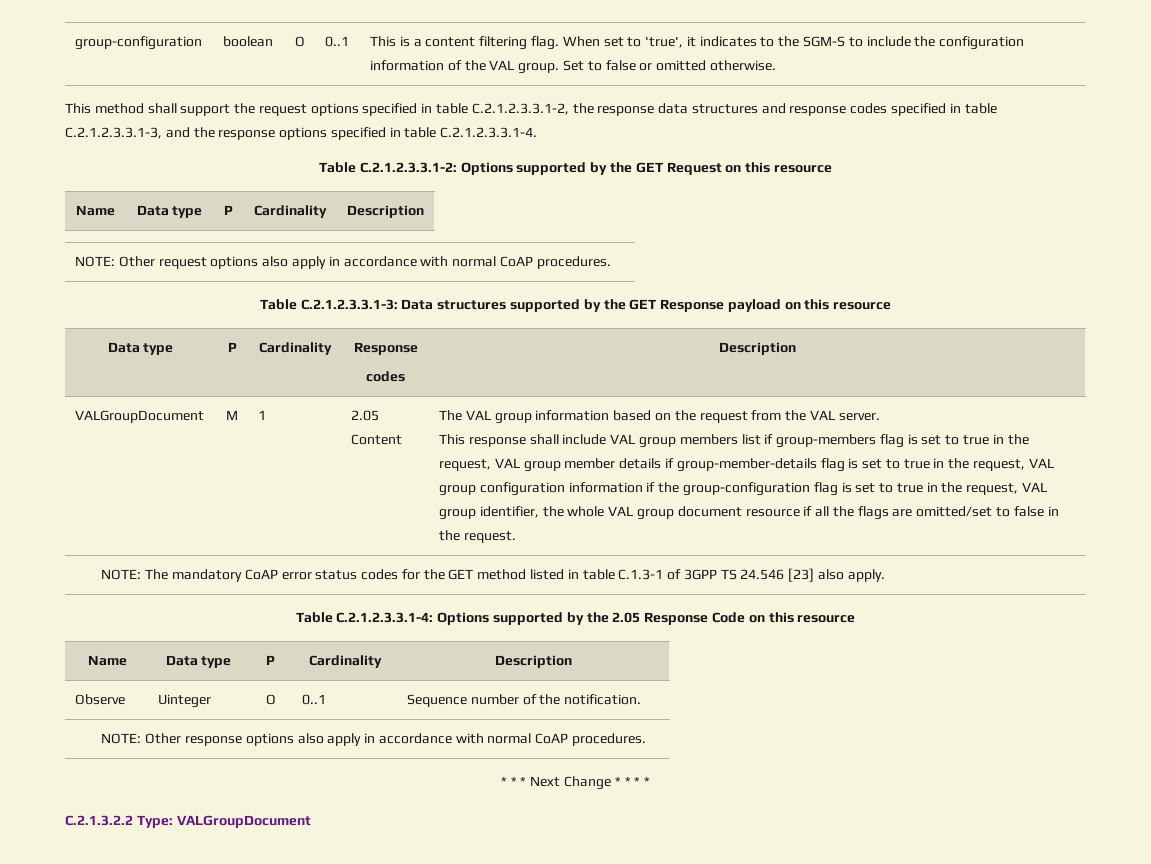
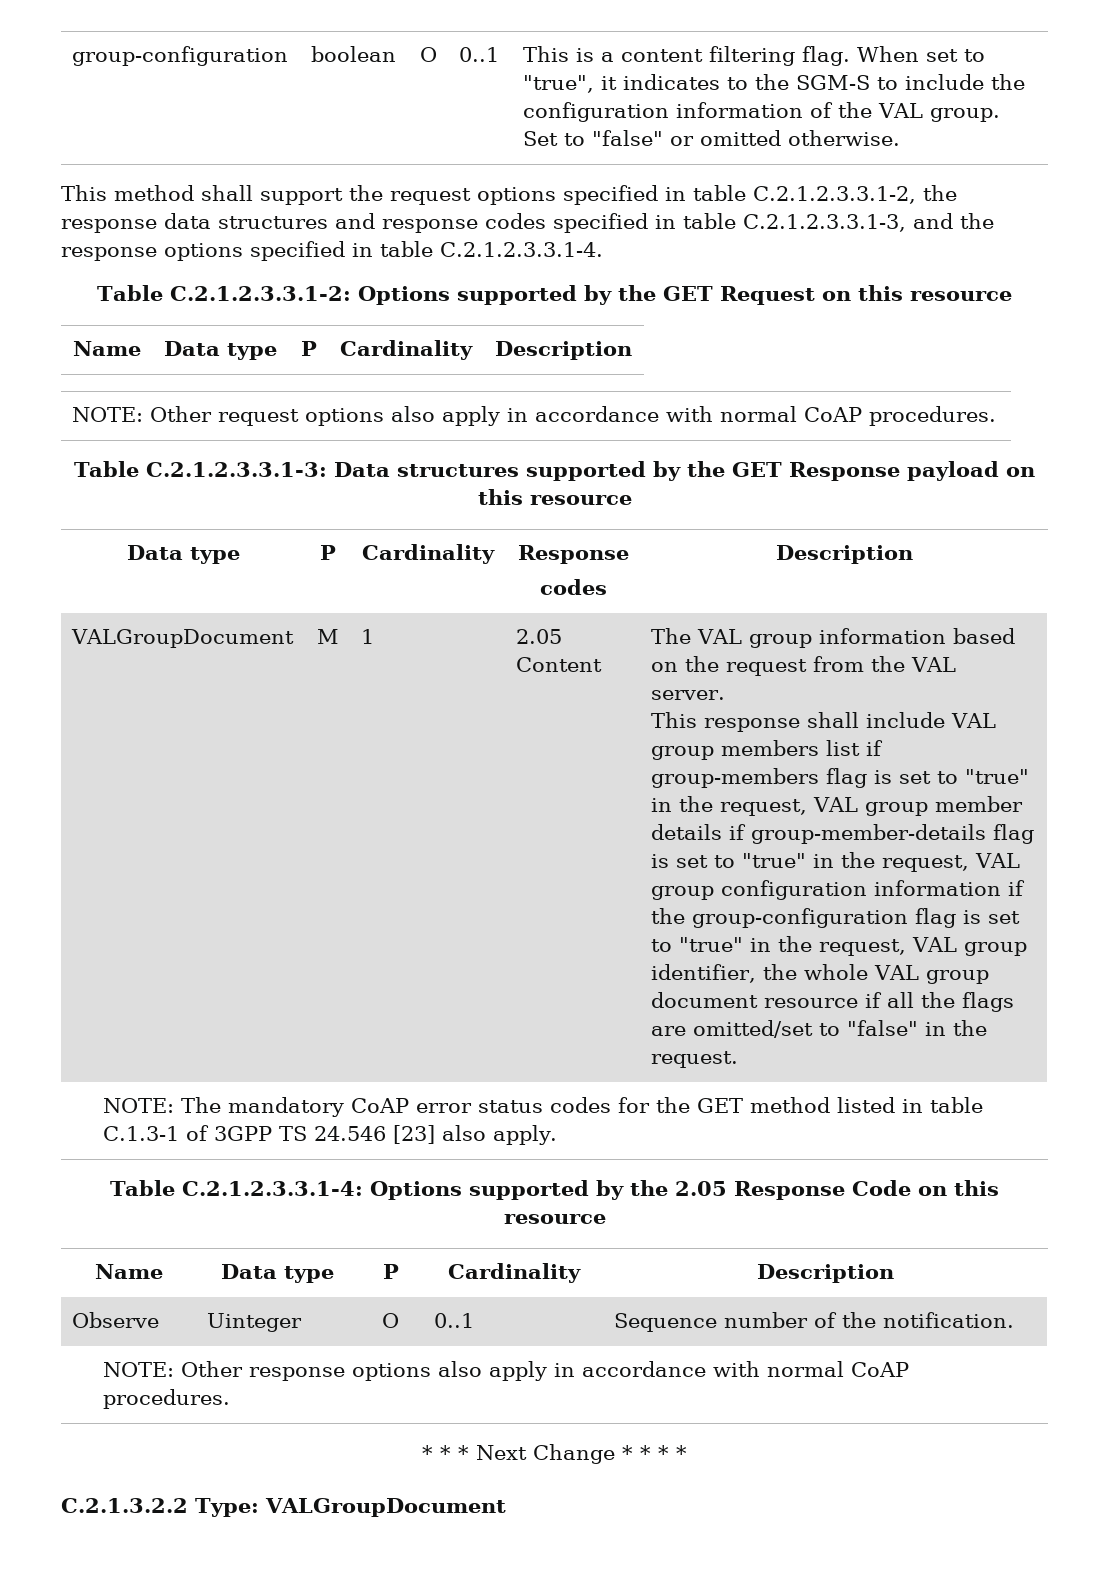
- group-configuration | boolean | O | 0..1 | This is a content filtering flag. When set to 'true', it indicates to the SGM-S to include the configuration information of the VAL group. Set to false or omitted otherwise.
+ group-configuration | boolean | O | 0..1 | This is a content filtering flag. When set to "true", it indicates to the SGM-S to include the configuration information of the VAL group. Set to "false" or omitted otherwise.
- This response shall include VAL group members list if group-members flag is set to true in the request, VAL group member details if group-member-details flag is set to true in the request, VAL group configuration information if the group-configuration flag is set to true in the request, VAL group identifier, the whole VAL group document resource if all the flags are omitted/set to false in the request.
+ This response shall include VAL group members list if group-members flag is set to "true" in the request, VAL group member details if group-member-details flag is set to "true" in the request, VAL group configuration information if the group-configuration flag is set to "true" in the request, VAL group identifier, the whole VAL group document resource if all the flags are omitted/set to "false" in the request.

